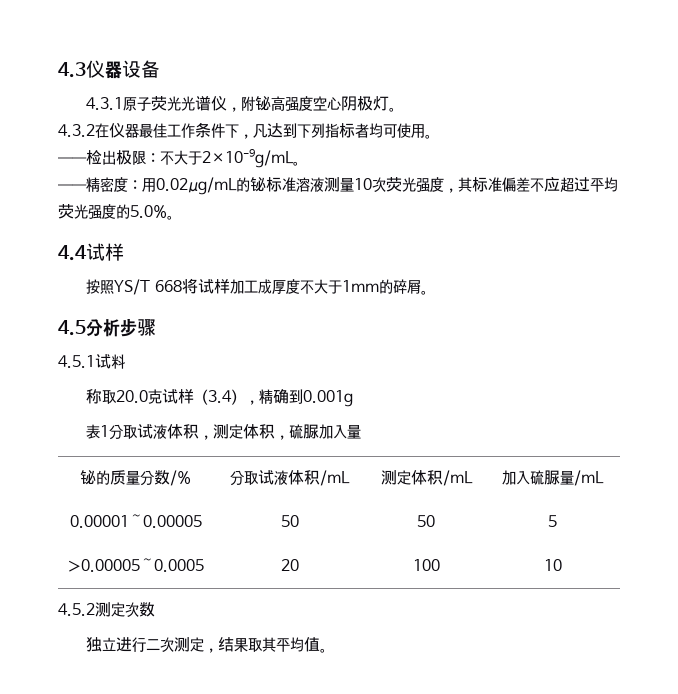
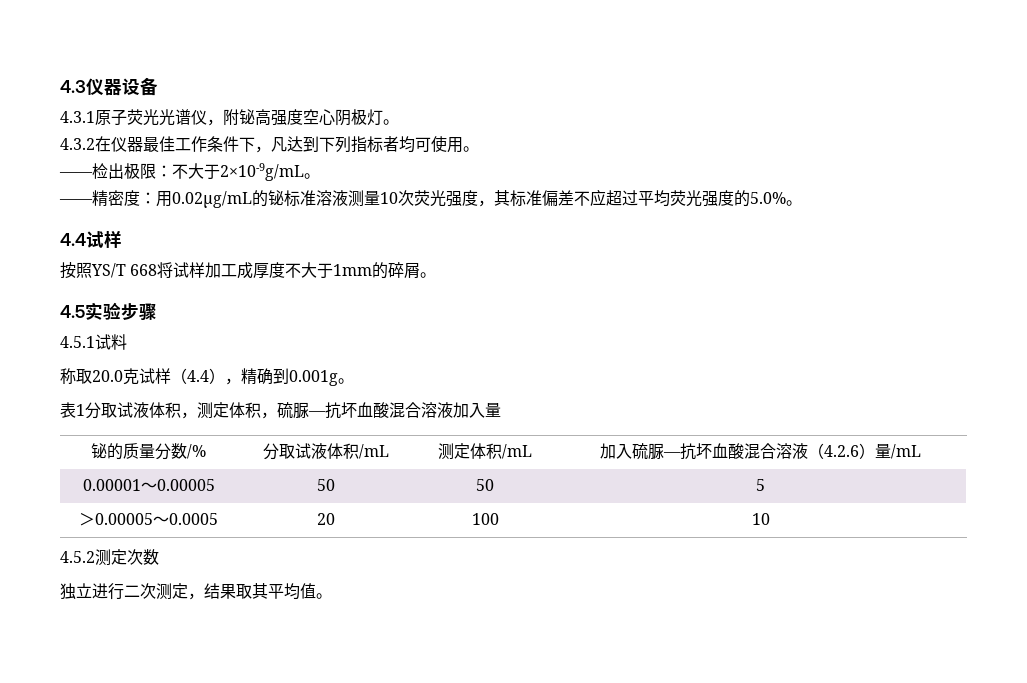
- 4.5分析步骤
+ 4.5实验步骤
- 称取20.0克试样（3.4），精确到0.001g
+ 称取20.0克试样（4.4），精确到0.001g。
- 表1分取试液体积，测定体积，硫脲加入量
+ 表1分取试液体积，测定体积，硫脲—抗坏血酸混合溶液加入量
- 铋的质量分数/% | 分取试液体积/mL | 测定体积/mL | 加入硫脲量/mL
+ 铋的质量分数/% | 分取试液体积/mL | 测定体积/mL | 加入硫脲—抗坏血酸混合溶液（4.2.6）量/mL

